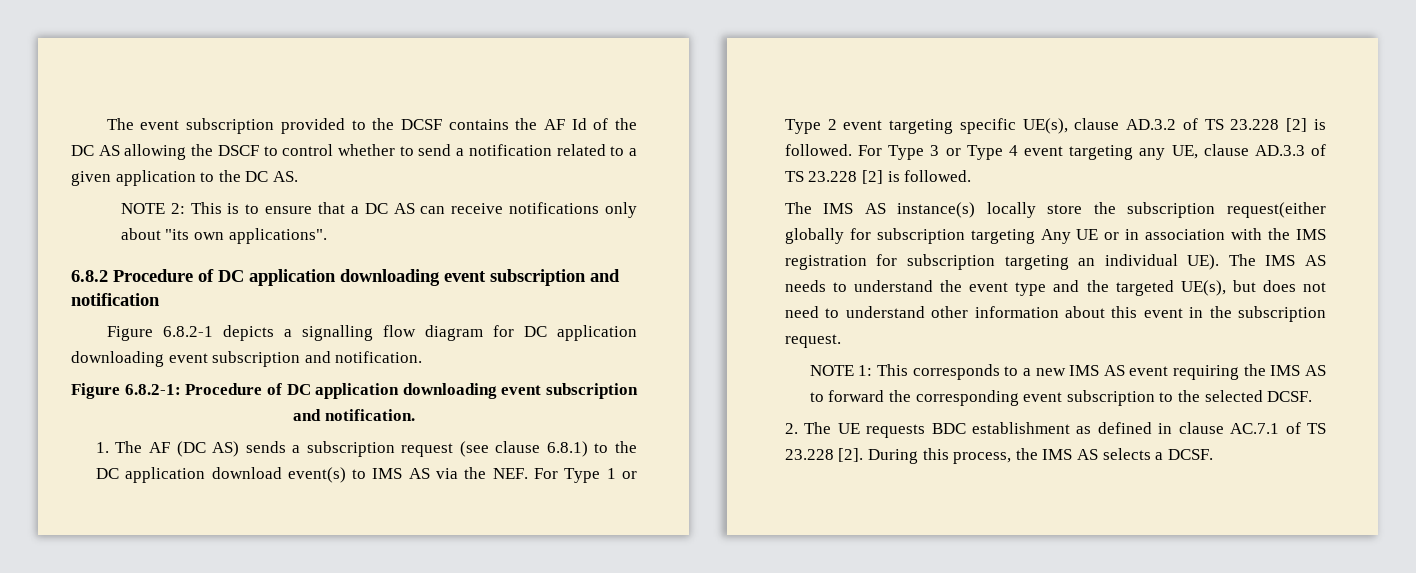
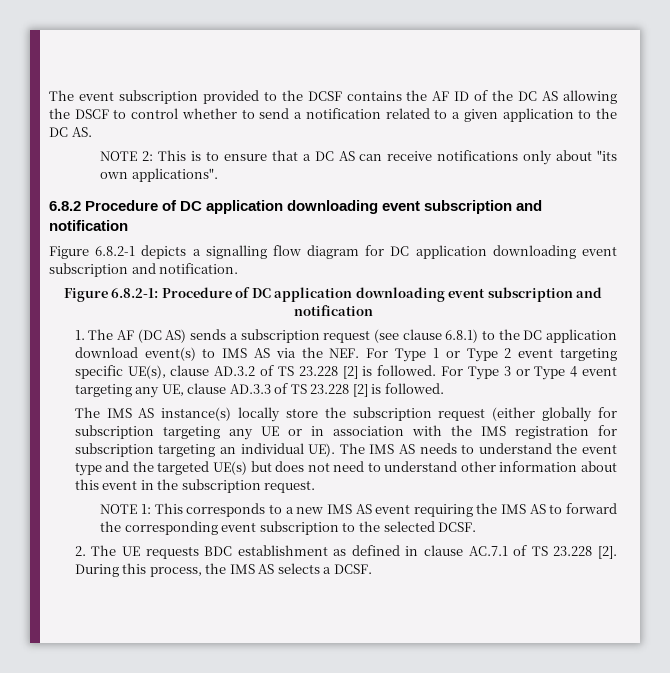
- The event subscription provided to the DCSF contains the AF Id of the DC AS allowing the DSCF to control whether to send a notification related to a given application to the DC AS.
+ The event subscription provided to the DCSF contains the AF ID of the DC AS allowing the DSCF to control whether to send a notification related to a given application to the DC AS.
- Figure 6.8.2-1: Procedure of DC application downloading event subscription and notification.
+ Figure 6.8.2-1: Procedure of DC application downloading event subscription and notification
- The IMS AS instance(s) locally store the subscription request(either globally for subscription targeting Any UE or in association with the IMS registration for subscription targeting an individual UE). The IMS AS needs to understand the event type and the targeted UE(s), but does not need to understand other information about this event in the subscription request.
+ The IMS AS instance(s) locally store the subscription request (either globally for subscription targeting any UE or in association with the IMS registration for subscription targeting an individual UE). The IMS AS needs to understand the event type and the targeted UE(s) but does not need to understand other information about this event in the subscription request.

